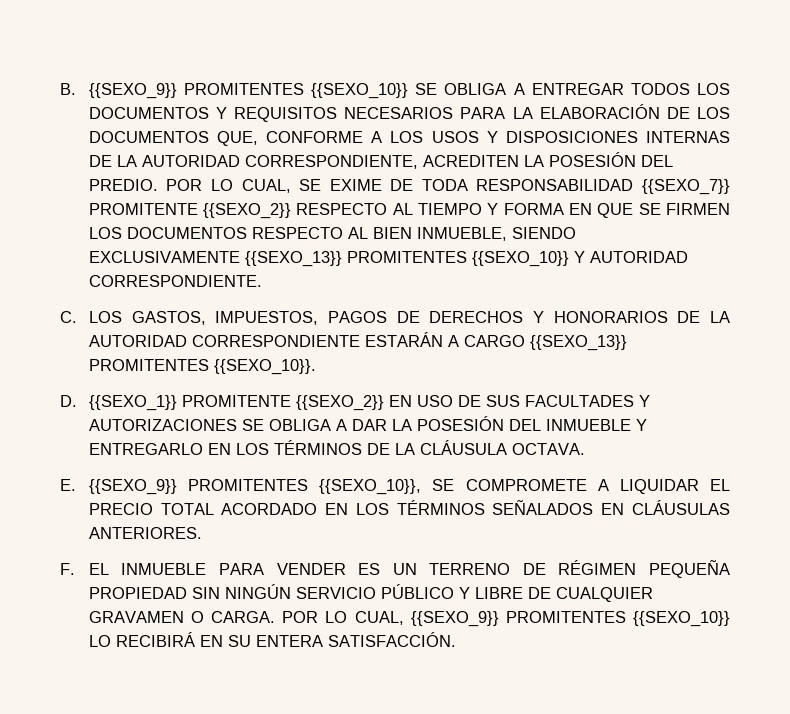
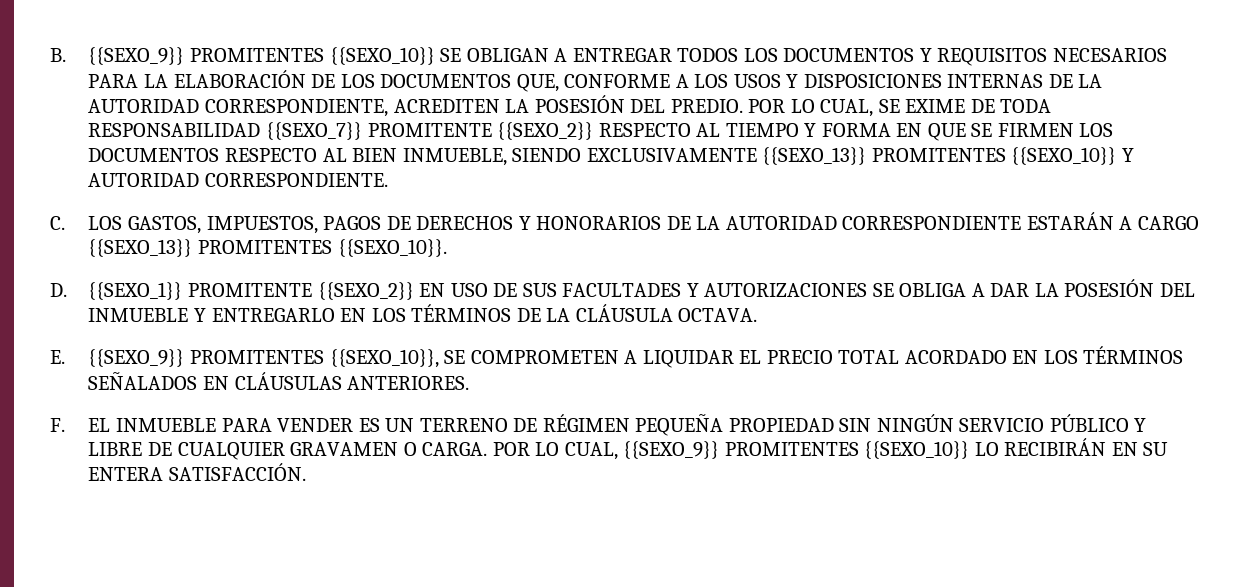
- B. {{SEXO_9}} PROMITENTES {{SEXO_10}} SE OBLIGA A ENTREGAR TODOS LOS DOCUMENTOS Y REQUISITOS NECESARIOS PARA LA ELABORACIÓN DE LOS DOCUMENTOS QUE, CONFORME A LOS USOS Y DISPOSICIONES INTERNAS DE LA AUTORIDAD CORRESPONDIENTE, ACREDITEN LA POSESIÓN DEL PREDIO.
+ B. {{SEXO_9}} PROMITENTES {{SEXO_10}} SE OBLIGAN A ENTREGAR TODOS LOS DOCUMENTOS Y REQUISITOS NECESARIOS PARA LA ELABORACIÓN DE LOS DOCUMENTOS QUE, CONFORME A LOS USOS Y DISPOSICIONES INTERNAS DE LA AUTORIDAD CORRESPONDIENTE, ACREDITEN LA POSESIÓN DEL PREDIO.
- E. {{SEXO_9}} PROMITENTES {{SEXO_10}}, SE COMPROMETE A LIQUIDAR EL PRECIO TOTAL ACORDADO EN LOS TÉRMINOS SEÑALADOS EN CLÁUSULAS ANTERIORES.
+ E. {{SEXO_9}} PROMITENTES {{SEXO_10}}, SE COMPROMETEN A LIQUIDAR EL PRECIO TOTAL ACORDADO EN LOS TÉRMINOS SEÑALADOS EN CLÁUSULAS ANTERIORES.
- POR LO CUAL, {{SEXO_9}} PROMITENTES {{SEXO_10}} LO RECIBIRÁ EN SU ENTERA SATISFACCIÓN.
+ POR LO CUAL, {{SEXO_9}} PROMITENTES {{SEXO_10}} LO RECIBIRÁN EN SU ENTERA SATISFACCIÓN.

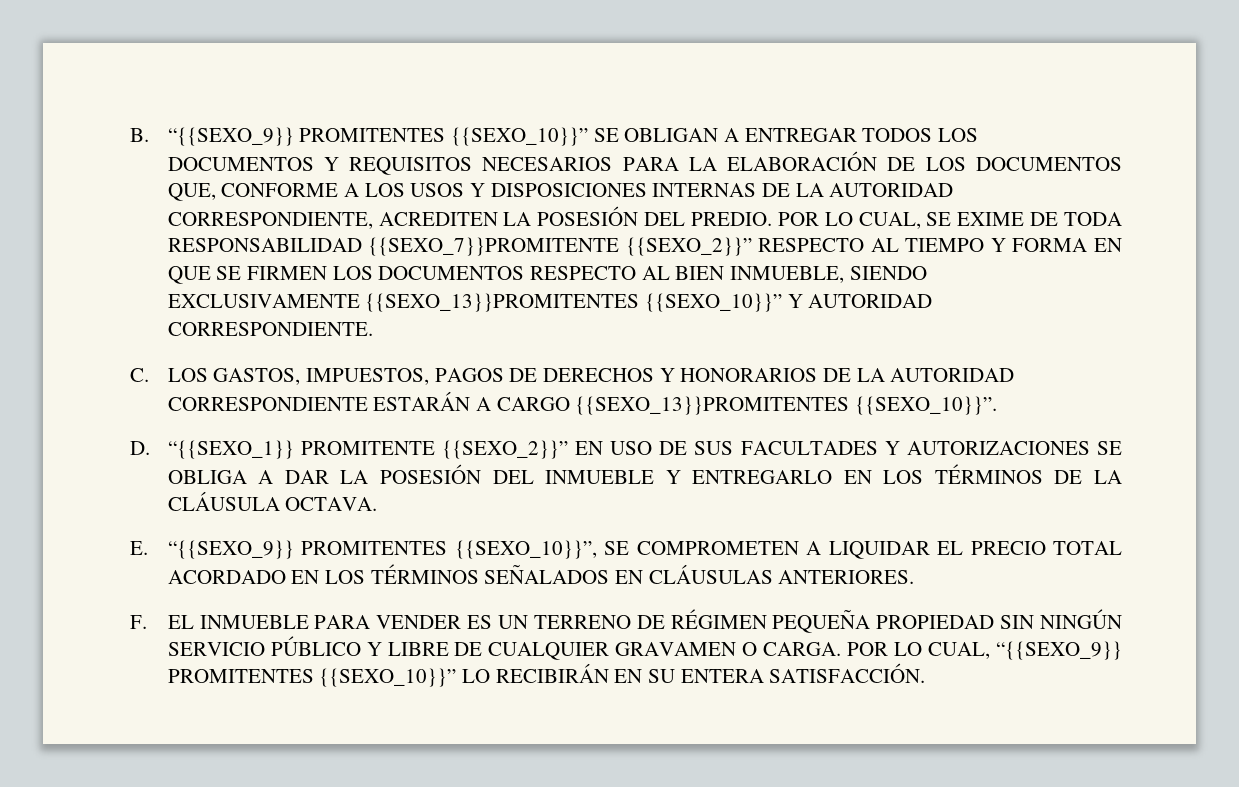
- B. {{SEXO_9}} PROMITENTES {{SEXO_10}} SE OBLIGAN A ENTREGAR TODOS LOS DOCUMENTOS Y REQUISITOS NECESARIOS PARA LA ELABORACIÓN DE LOS DOCUMENTOS QUE, CONFORME A LOS USOS Y DISPOSICIONES INTERNAS DE LA AUTORIDAD CORRESPONDIENTE, ACREDITEN LA POSESIÓN DEL PREDIO.
+ B. “{{SEXO_9}} PROMITENTES {{SEXO_10}}” SE OBLIGAN A ENTREGAR TODOS LOS DOCUMENTOS Y REQUISITOS NECESARIOS PARA LA ELABORACIÓN DE LOS DOCUMENTOS QUE, CONFORME A LOS USOS Y DISPOSICIONES INTERNAS DE LA AUTORIDAD CORRESPONDIENTE, ACREDITEN LA POSESIÓN DEL PREDIO.
- POR LO CUAL, SE EXIME DE TODA RESPONSABILIDAD {{SEXO_7}} PROMITENTE {{SEXO_2}} RESPECTO AL TIEMPO Y FORMA EN QUE SE FIRMEN LOS DOCUMENTOS RESPECTO AL BIEN INMUEBLE, SIENDO EXCLUSIVAMENTE {{SEXO_13}} PROMITENTES {{SEXO_10}} Y AUTORIDAD CORRESPONDIENTE.
+ POR LO CUAL, SE EXIME DE TODA RESPONSABILIDAD {{SEXO_7}}PROMITENTE {{SEXO_2}}” RESPECTO AL TIEMPO Y FORMA EN QUE SE FIRMEN LOS DOCUMENTOS RESPECTO AL BIEN INMUEBLE, SIENDO EXCLUSIVAMENTE {{SEXO_13}}PROMITENTES {{SEXO_10}}” Y AUTORIDAD CORRESPONDIENTE.
- C. LOS GASTOS, IMPUESTOS, PAGOS DE DERECHOS Y HONORARIOS DE LA AUTORIDAD CORRESPONDIENTE ESTARÁN A CARGO {{SEXO_13}} PROMITENTES {{SEXO_10}}.
- D. {{SEXO_1}} PROMITENTE {{SEXO_2}} EN USO DE SUS FACULTADES Y AUTORIZACIONES SE OBLIGA A DAR LA POSESIÓN DEL INMUEBLE Y ENTREGARLO EN LOS TÉRMINOS DE LA CLÁUSULA OCTAVA.
+ C. LOS GASTOS, IMPUESTOS, PAGOS DE DERECHOS Y HONORARIOS DE LA AUTORIDAD CORRESPONDIENTE ESTARÁN A CARGO {{SEXO_13}}PROMITENTES {{SEXO_10}}”.
+ D. “{{SEXO_1}} PROMITENTE {{SEXO_2}}” EN USO DE SUS FACULTADES Y AUTORIZACIONES SE OBLIGA A DAR LA POSESIÓN DEL INMUEBLE Y ENTREGARLO EN LOS TÉRMINOS DE LA CLÁUSULA OCTAVA.
- E. {{SEXO_9}} PROMITENTES {{SEXO_10}}, SE COMPROMETEN A LIQUIDAR EL PRECIO TOTAL ACORDADO EN LOS TÉRMINOS SEÑALADOS EN CLÁUSULAS ANTERIORES.
+ E. “{{SEXO_9}} PROMITENTES {{SEXO_10}}”, SE COMPROMETEN A LIQUIDAR EL PRECIO TOTAL ACORDADO EN LOS TÉRMINOS SEÑALADOS EN CLÁUSULAS ANTERIORES.
- POR LO CUAL, {{SEXO_9}} PROMITENTES {{SEXO_10}} LO RECIBIRÁN EN SU ENTERA SATISFACCIÓN.
+ POR LO CUAL, “{{SEXO_9}} PROMITENTES {{SEXO_10}}” LO RECIBIRÁN EN SU ENTERA SATISFACCIÓN.

